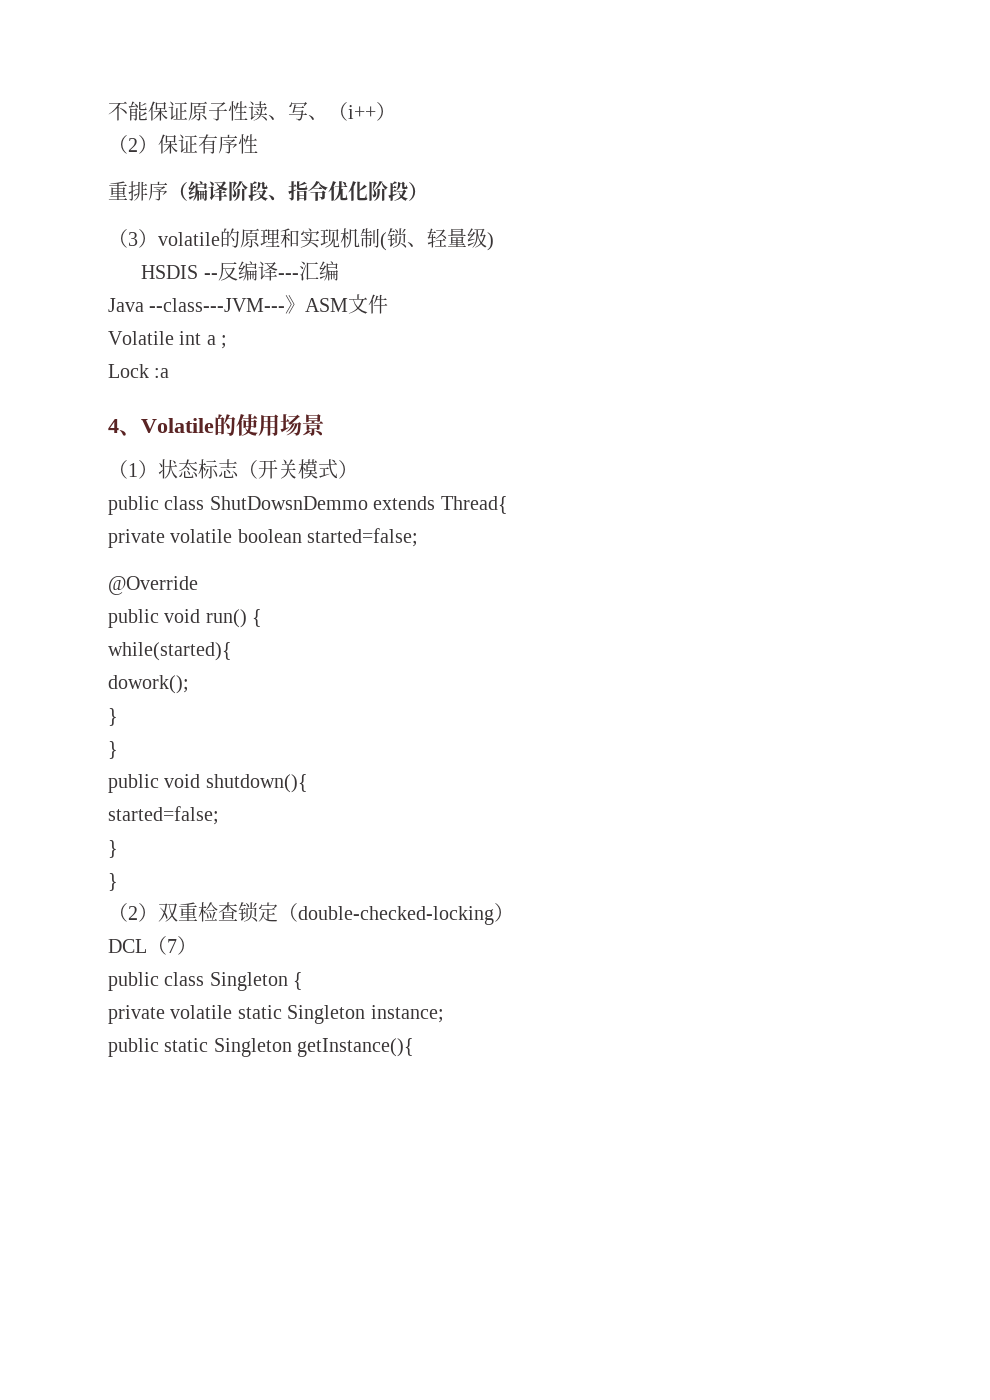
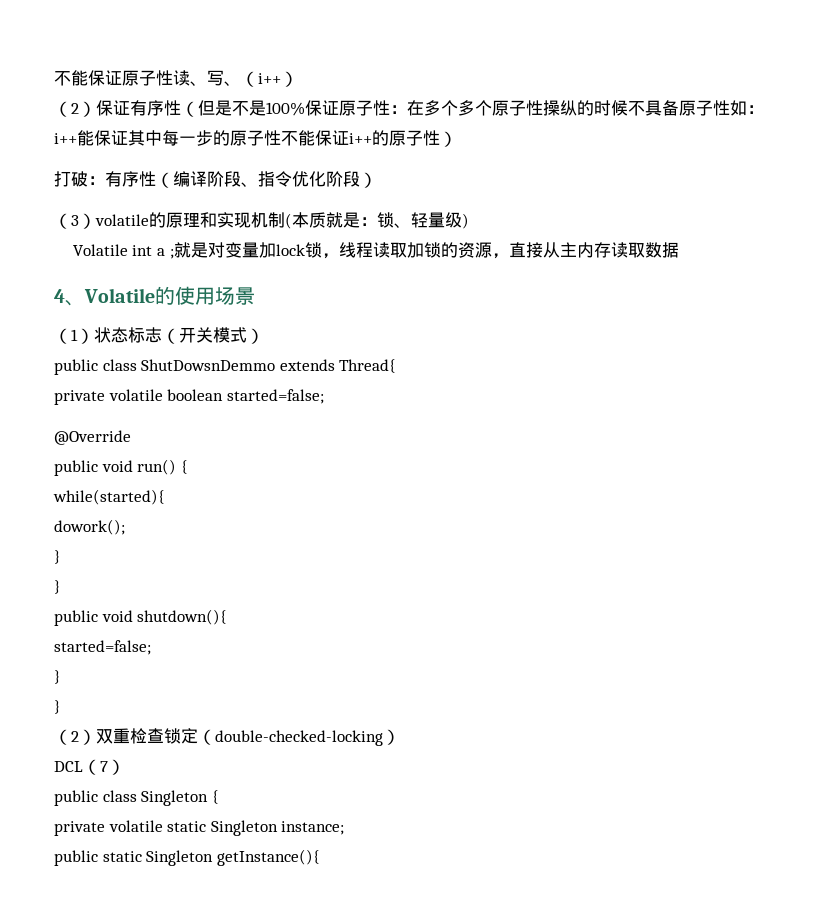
- （2）保证有序性
- 重排序（编译阶段、指令优化阶段）
+ （2）保证有序性（但是不是100%保证原子性：在多个多个原子性操纵的时候不具备原子性如：i++能保证其中每一步的原子性不能保证i++的原子性）
+ 打破：有序性（编译阶段、指令优化阶段）
- （3）volatile的原理和实现机制(锁、轻量级)
+ （3）volatile的原理和实现机制(本质就是：锁、轻量级)
- HSDIS --反编译---汇编
- Java --class---JVM---》ASM文件
- Volatile int a ;
- Lock :a
+ Volatile int a ;就是对变量加lock锁，线程读取加锁的资源，直接从主内存读取数据

